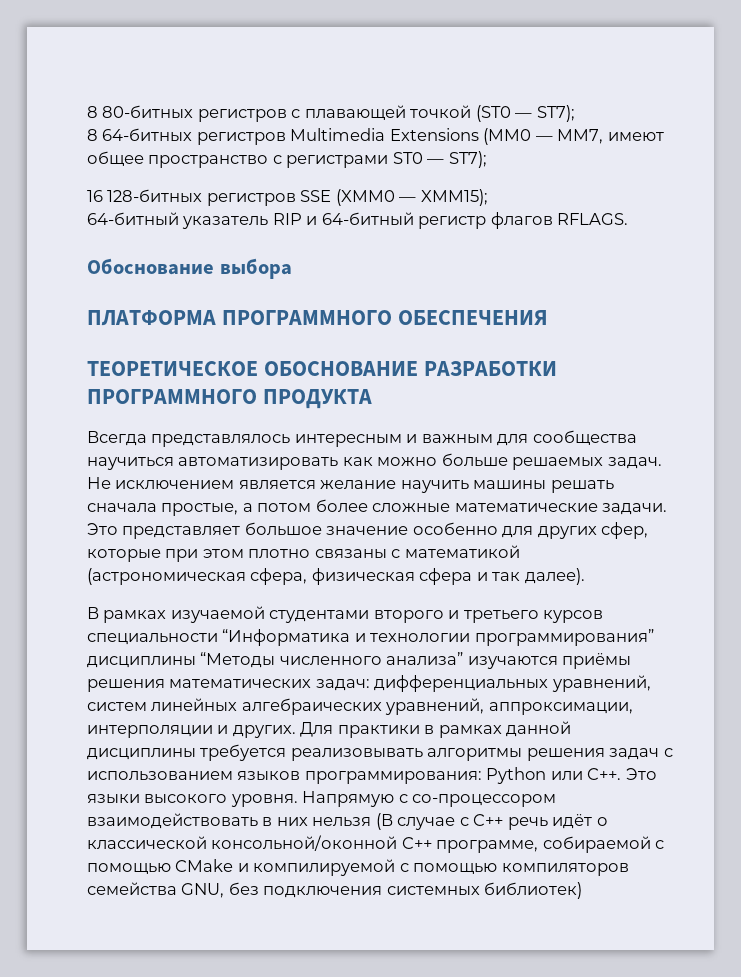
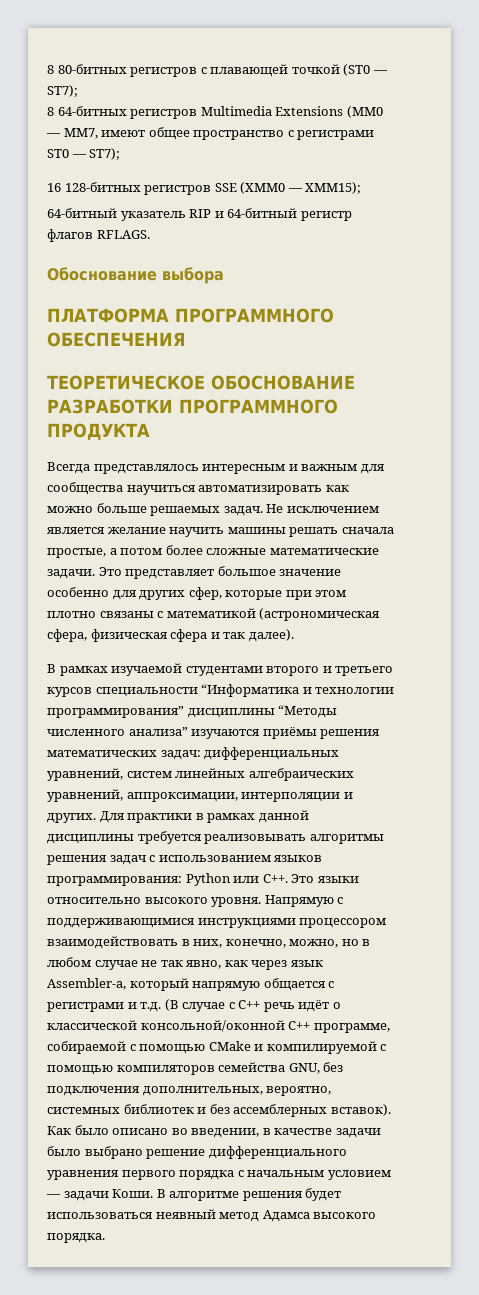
- Для практики в рамках данной дисциплины требуется реализовывать алгоритмы решения задач с использованием языков программирования: Python или C++. Это языки высокого уровня.
+ Для практики в рамках данной дисциплины требуется реализовывать алгоритмы решения задач с использованием языков программирования: Python или C++. Это языки относительно высокого уровня.
- Напрямую с со-процессором взаимодействовать в них нельзя (В случае с C++ речь идёт о классической консольной/оконной C++ программе, собираемой с помощью CMake и компилируемой с помощью компиляторов семейства GNU, без подключения системных библиотек)
+ Напрямую с поддерживающимися инструкциями процессором взаимодействовать в них, конечно, можно, но в любом случае не так явно, как через язык Assembler-а, который напрямую общается с регистрами и т.д. (В случае с C++ речь идёт о классической консольной/оконной C++ программе, собираемой с помощью CMake и компилируемой с помощью компиляторов семейства GNU, без подключения дополнительных, вероятно, системных библиотек и без ассемблерных вставок). Как было описано во введении, в качестве задачи было выбрано решение дифференциального уравнения первого порядка с начальным условием — задачи Коши. В алгоритме решения будет использоваться неявный метод Адамса высокого порядка.

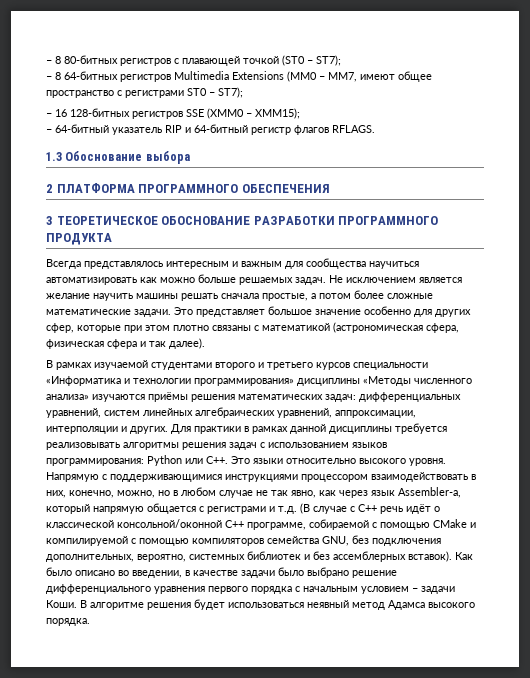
- 8 80-битных регистров с плавающей точкой (ST0 — ST7);
- 8 64-битных регистров Multimedia Extensions (MM0 — MM7, имеют общее пространство с регистрами ST0 — ST7);
- 16 128-битных регистров SSE (XMM0 — XMM15);
+ – 8 80-битных регистров с плавающей точкой (ST0 – ST7);
+ – 8 64-битных регистров Multimedia Extensions (MM0 – MM7, имеют общее пространство с регистрами ST0 – ST7);
+ – 16 128-битных регистров SSE (XMM0 – XMM15);
- 64-битный указатель RIP и 64-битный регистр флагов RFLAGS.
+ – 64-битный указатель RIP и 64-битный регистр флагов RFLAGS.
- Обоснование выбора
+ 1.3 Обоснование выбора
- ПЛАТФОРМА ПРОГРАММНОГО ОБЕСПЕЧЕНИЯ
+ 2 ПЛАТФОРМА ПРОГРАММНОГО ОБЕСПЕЧЕНИЯ
- ТЕОРЕТИЧЕСКОЕ ОБОСНОВАНИЕ РАЗРАБОТКИ ПРОГРАММНОГО ПРОДУКТА
+ 3 ТЕОРЕТИЧЕСКОЕ ОБОСНОВАНИЕ РАЗРАБОТКИ ПРОГРАММНОГО ПРОДУКТА
- В рамках изучаемой студентами второго и третьего курсов специальности “Информатика и технологии программирования” дисциплины “Методы численного анализа” изучаются приёмы решения математических задач: дифференциальных уравнений, систем линейных алгебраических уравнений, аппроксимации, интерполяции и других.
+ В рамках изучаемой студентами второго и третьего курсов специальности «Информатика и технологии программирования» дисциплины «Методы численного анализа» изучаются приёмы решения математических задач: дифференциальных уравнений, систем линейных алгебраических уравнений, аппроксимации, интерполяции и других.
- Как было описано во введении, в качестве задачи было выбрано решение дифференциального уравнения первого порядка с начальным условием — задачи Коши.
+ Как было описано во введении, в качестве задачи было выбрано решение дифференциального уравнения первого порядка с начальным условием – задачи Коши.

